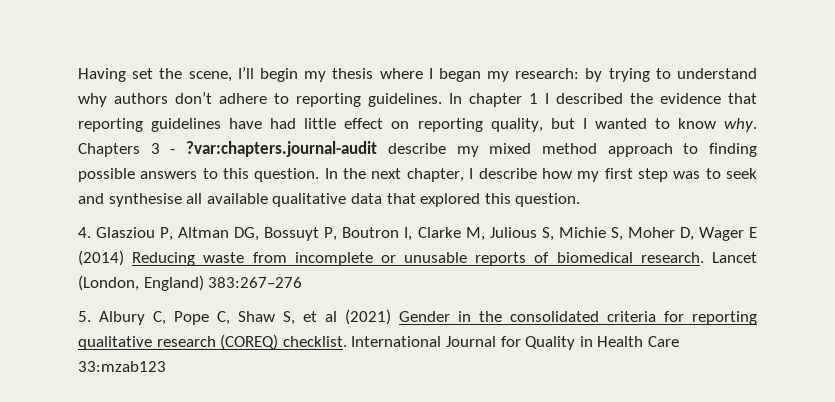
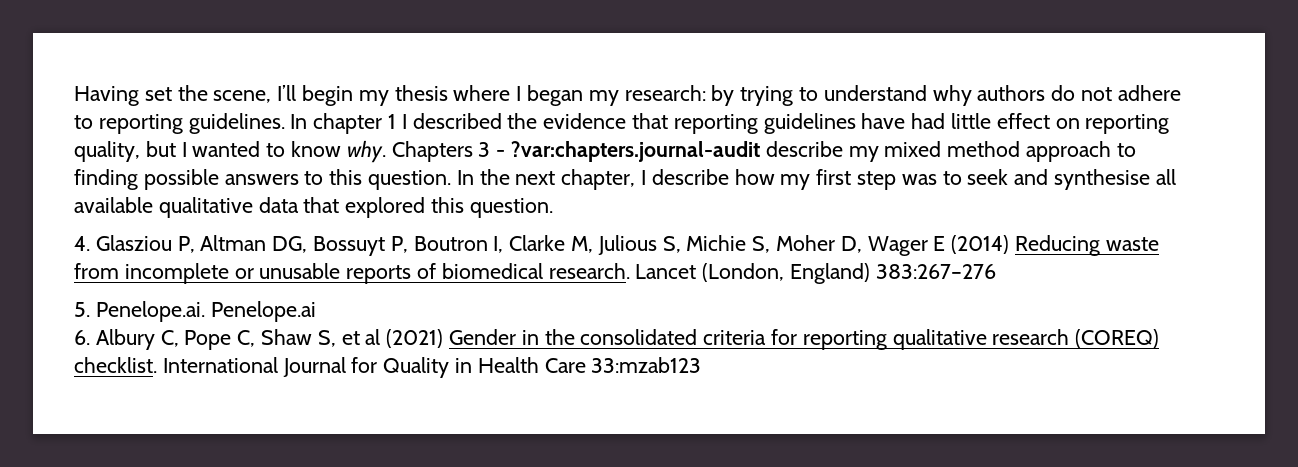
- Having set the scene, I’ll begin my thesis where I began my research: by trying to understand why authors don’t adhere to reporting guidelines.
+ Having set the scene, I’ll begin my thesis where I began my research: by trying to understand why authors do not adhere to reporting guidelines.
- 5. Albury C, Pope C, Shaw S, et al (2021) Gender in the consolidated criteria for reporting qualitative research (COREQ) checklist.
+ 5. Penelope.ai. Penelope.ai
+ 6. Albury C, Pope C, Shaw S, et al (2021) Gender in the consolidated criteria for reporting qualitative research (COREQ) checklist.

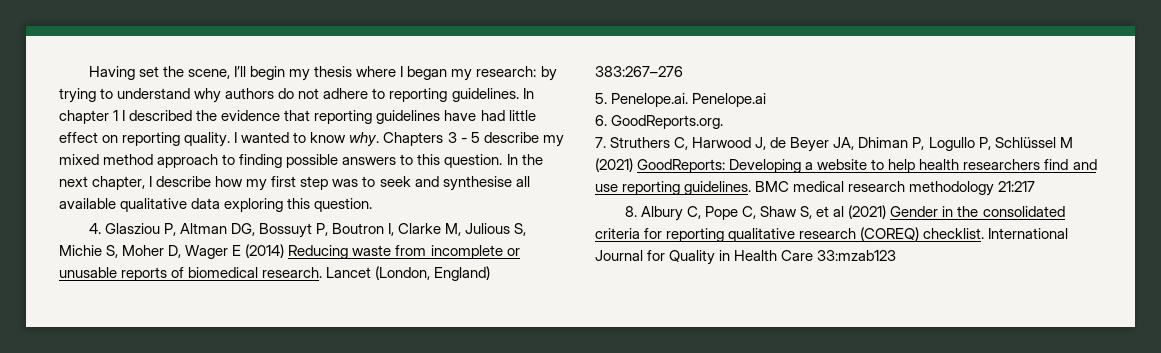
- In chapter 1 I described the evidence that reporting guidelines have had little effect on reporting quality, but I wanted to know why.
+ In chapter 1 I described the evidence that reporting guidelines have had little effect on reporting quality. I wanted to know why.
- Chapters 3 - ?var:chapters.journal-audit describe my mixed method approach to finding possible answers to this question.
+ Chapters 3 - 5 describe my mixed method approach to finding possible answers to this question.
- In the next chapter, I describe how my first step was to seek and synthesise all available qualitative data that explored this question.
+ In the next chapter, I describe how my first step was to seek and synthesise all available qualitative data exploring this question.
- 6. Albury C, Pope C, Shaw S, et al (2021) Gender in the consolidated criteria for reporting qualitative research (COREQ) checklist.
+ 6. GoodReports.org.
+ 7. Struthers C, Harwood J, de Beyer JA, Dhiman P, Logullo P, Schlüssel M (2021) GoodReports: Developing a website to help health researchers find and use reporting guidelines. BMC medical research methodology 21:217
+ 8. Albury C, Pope C, Shaw S, et al (2021) Gender in the consolidated criteria for reporting qualitative research (COREQ) checklist.

